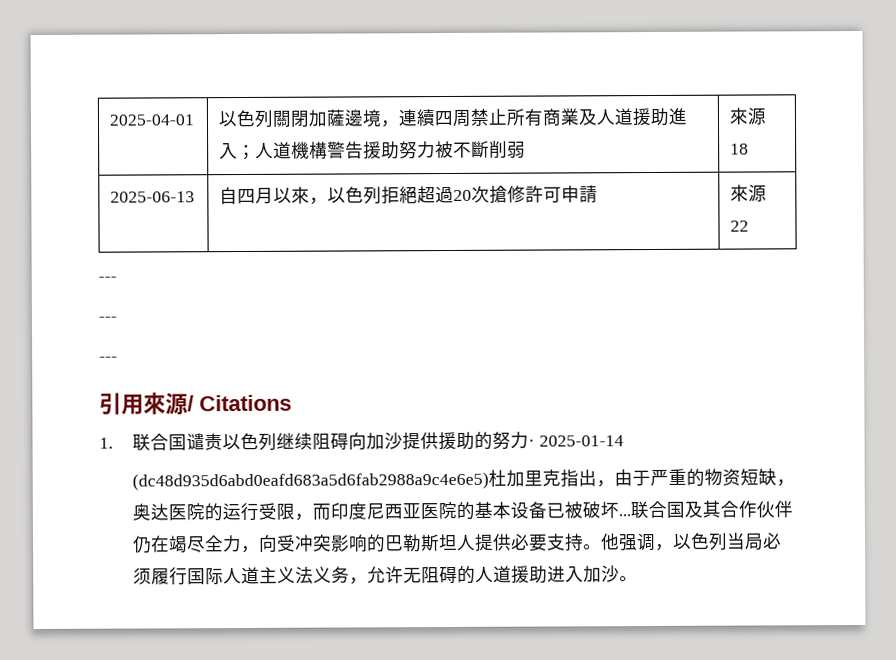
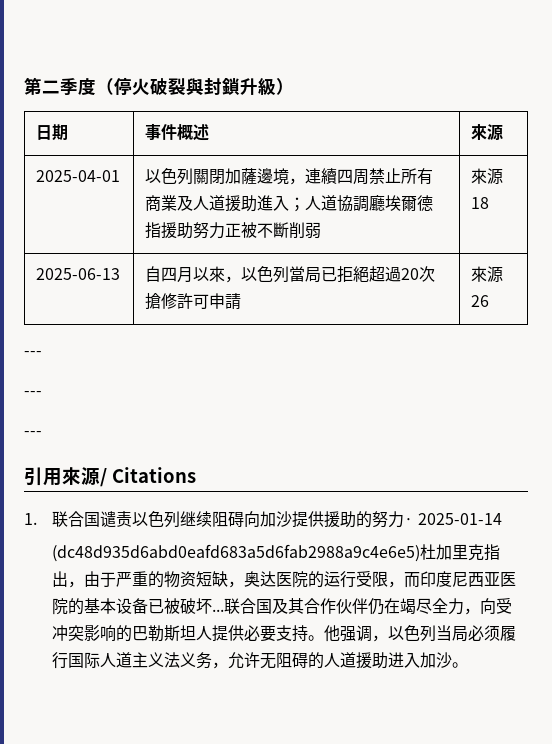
+ 第二季度（停火破裂與封鎖升級）
+ 日期 | 事件概述 | 來源
- 2025-04-01 | 以色列關閉加薩邊境，連續四周禁止所有商業及人道援助進入；人道機構警告援助努力被不斷削弱 | 來源18
+ 2025-04-01 | 以色列關閉加薩邊境，連續四周禁止所有商業及人道援助進入；人道協調廳埃爾德指援助努力正被不斷削弱 | 來源18
- 2025-06-13 | 自四月以來，以色列拒絕超過20次搶修許可申請 | 來源22
+ 2025-06-13 | 自四月以來，以色列當局已拒絕超過20次搶修許可申請 | 來源26

